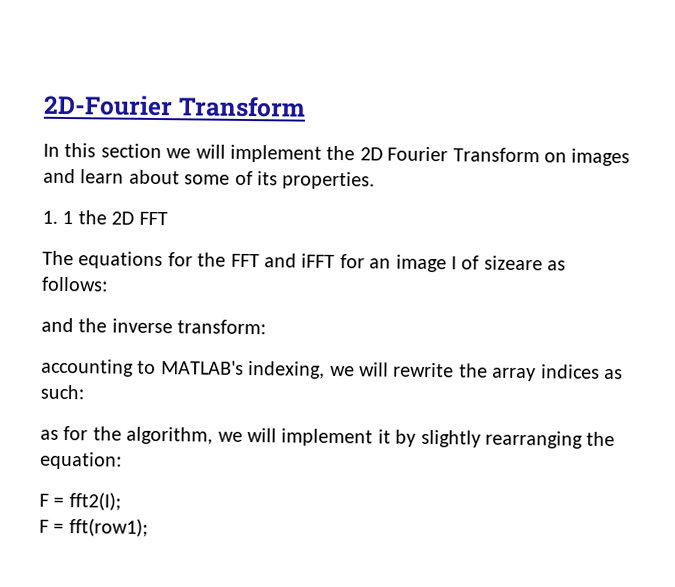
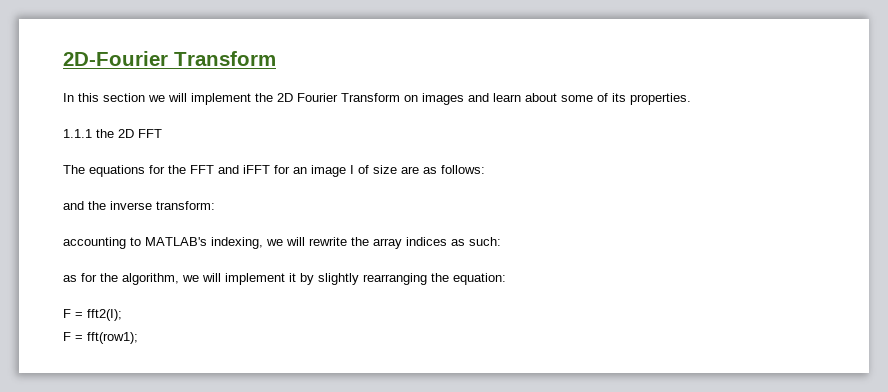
- 1. 1 the 2D FFT
+ 1.1.1 the 2D FFT
- The equations for the FFT and iFFT for an image I of sizeare as follows:
+ The equations for the FFT and iFFT for an image I of size are as follows:

